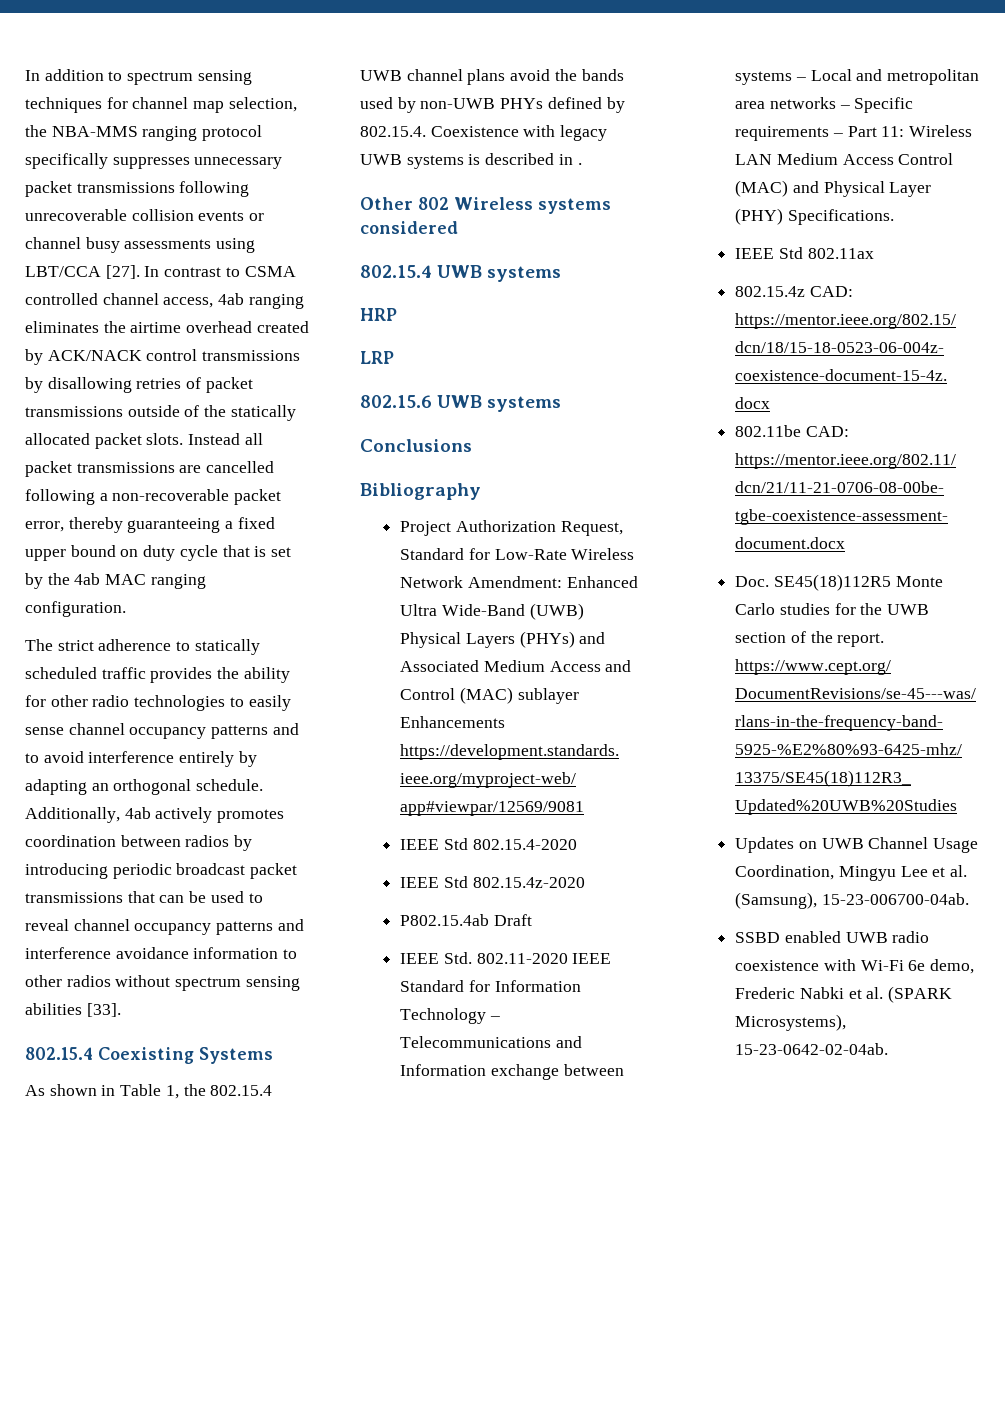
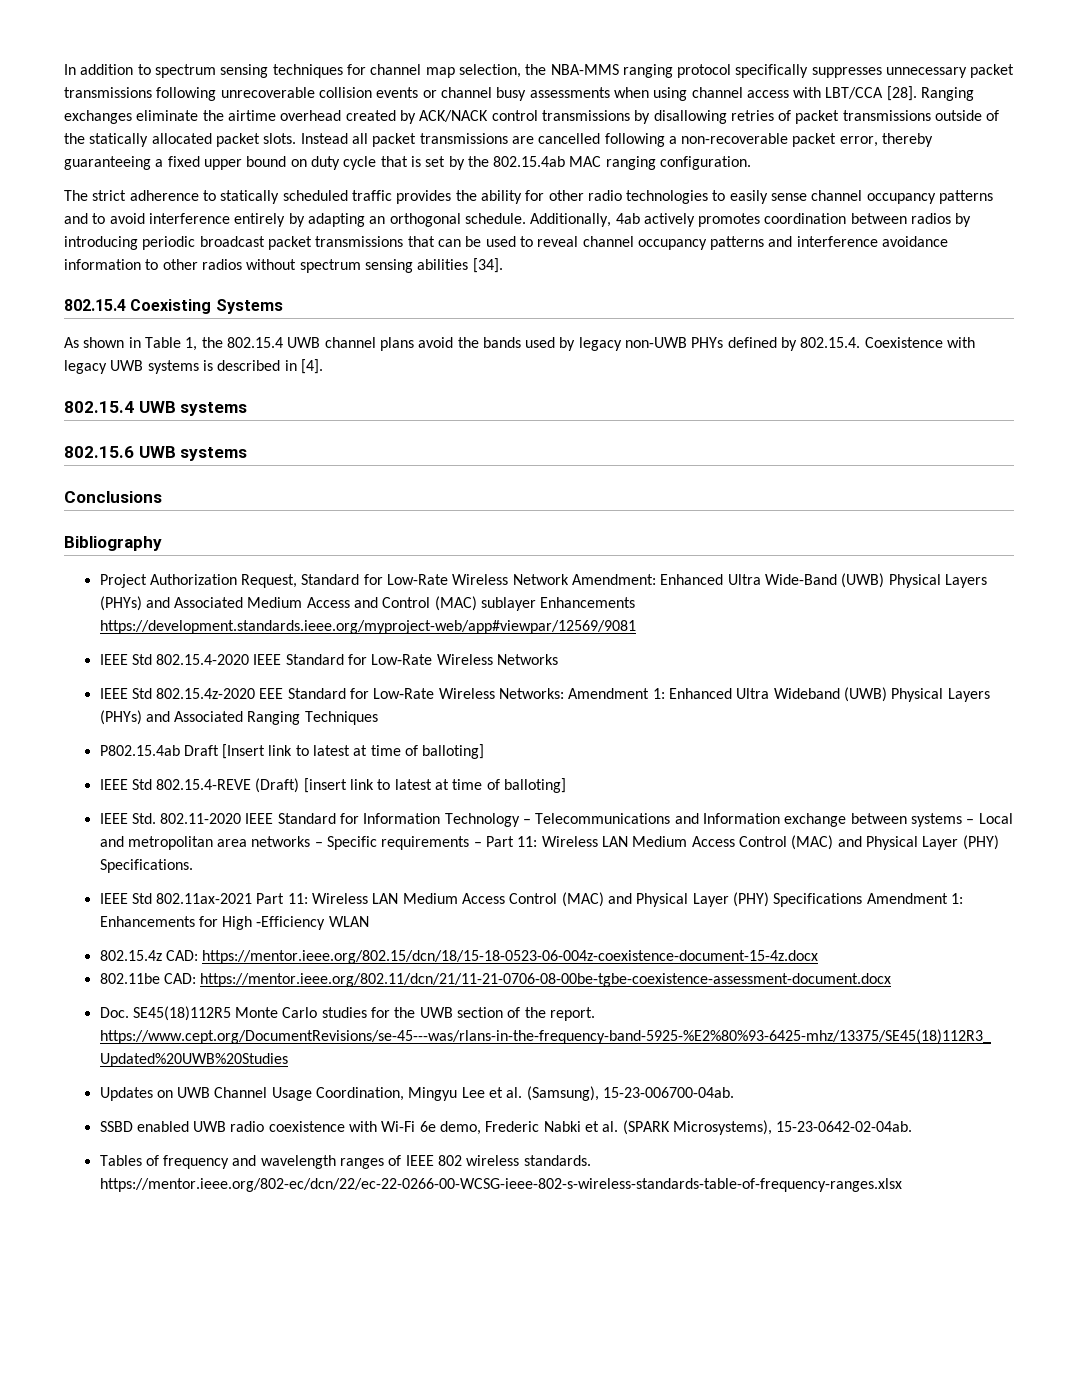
- In addition to spectrum sensing techniques for channel map selection, the NBA-MMS ranging protocol specifically suppresses unnecessary packet transmissions following unrecoverable collision events or channel busy assessments using LBT/CCA [27]. In contrast to CSMA controlled channel access, 4ab ranging eliminates the airtime overhead created by ACK/NACK control transmissions by disallowing retries of packet transmissions outside of the statically allocated packet slots.
+ In addition to spectrum sensing techniques for channel map selection, the NBA-MMS ranging protocol specifically suppresses unnecessary packet transmissions following unrecoverable collision events or channel busy assessments when using channel access with LBT/CCA [28]. Ranging exchanges eliminate the airtime overhead created by ACK/NACK control transmissions by disallowing retries of packet transmissions outside of the statically allocated packet slots.
- Instead all packet transmissions are cancelled following a non-recoverable packet error, thereby guaranteeing a fixed upper bound on duty cycle that is set by the 4ab MAC ranging configuration.
+ Instead all packet transmissions are cancelled following a non-recoverable packet error, thereby guaranteeing a fixed upper bound on duty cycle that is set by the 802.15.4ab MAC ranging configuration.
- Additionally, 4ab actively promotes coordination between radios by introducing periodic broadcast packet transmissions that can be used to reveal channel occupancy patterns and interference avoidance information to other radios without spectrum sensing abilities [33].
+ Additionally, 4ab actively promotes coordination between radios by introducing periodic broadcast packet transmissions that can be used to reveal channel occupancy patterns and interference avoidance information to other radios without spectrum sensing abilities [34].
- As shown in Table 1, the 802.15.4 UWB channel plans avoid the bands used by non-UWB PHYs defined by 802.15.4. Coexistence with legacy UWB systems is described in .
- Other 802 Wireless systems considered
+ As shown in Table 1, the 802.15.4 UWB channel plans avoid the bands used by legacy non-UWB PHYs defined by 802.15.4. Coexistence with legacy UWB systems is described in [4].
- HRP
- LRP
- IEEE Std 802.15.4-2020
- IEEE Std 802.15.4z-2020
- P802.15.4ab Draft
+ IEEE Std 802.15.4-2020 IEEE Standard for Low‐Rate Wireless Networks
+ IEEE Std 802.15.4z-2020 EEE Standard for Low‐Rate Wireless Networks: Amendment 1: Enhanced Ultra Wideband (UWB) Physical Layers (PHYs) and Associated Ranging Techniques
+ P802.15.4ab Draft [Insert link to latest at time of balloting]
+ IEEE Std 802.15.4-REVE (Draft) [insert link to latest at time of balloting]
- IEEE Std 802.11ax
+ IEEE Std 802.11ax-2021 Part 11: Wireless LAN Medium Access Control (MAC) and Physical Layer (PHY) Specifications Amendment 1: Enhancements for High ‐Efficiency WLAN
+ Tables of frequency and wavelength ranges of IEEE 802 wireless standards. https://mentor.ieee.org/802-ec/dcn/22/ec-22-0266-00-WCSG-ieee-802-s-wireless-standards-table-of-frequency-ranges.xlsx

